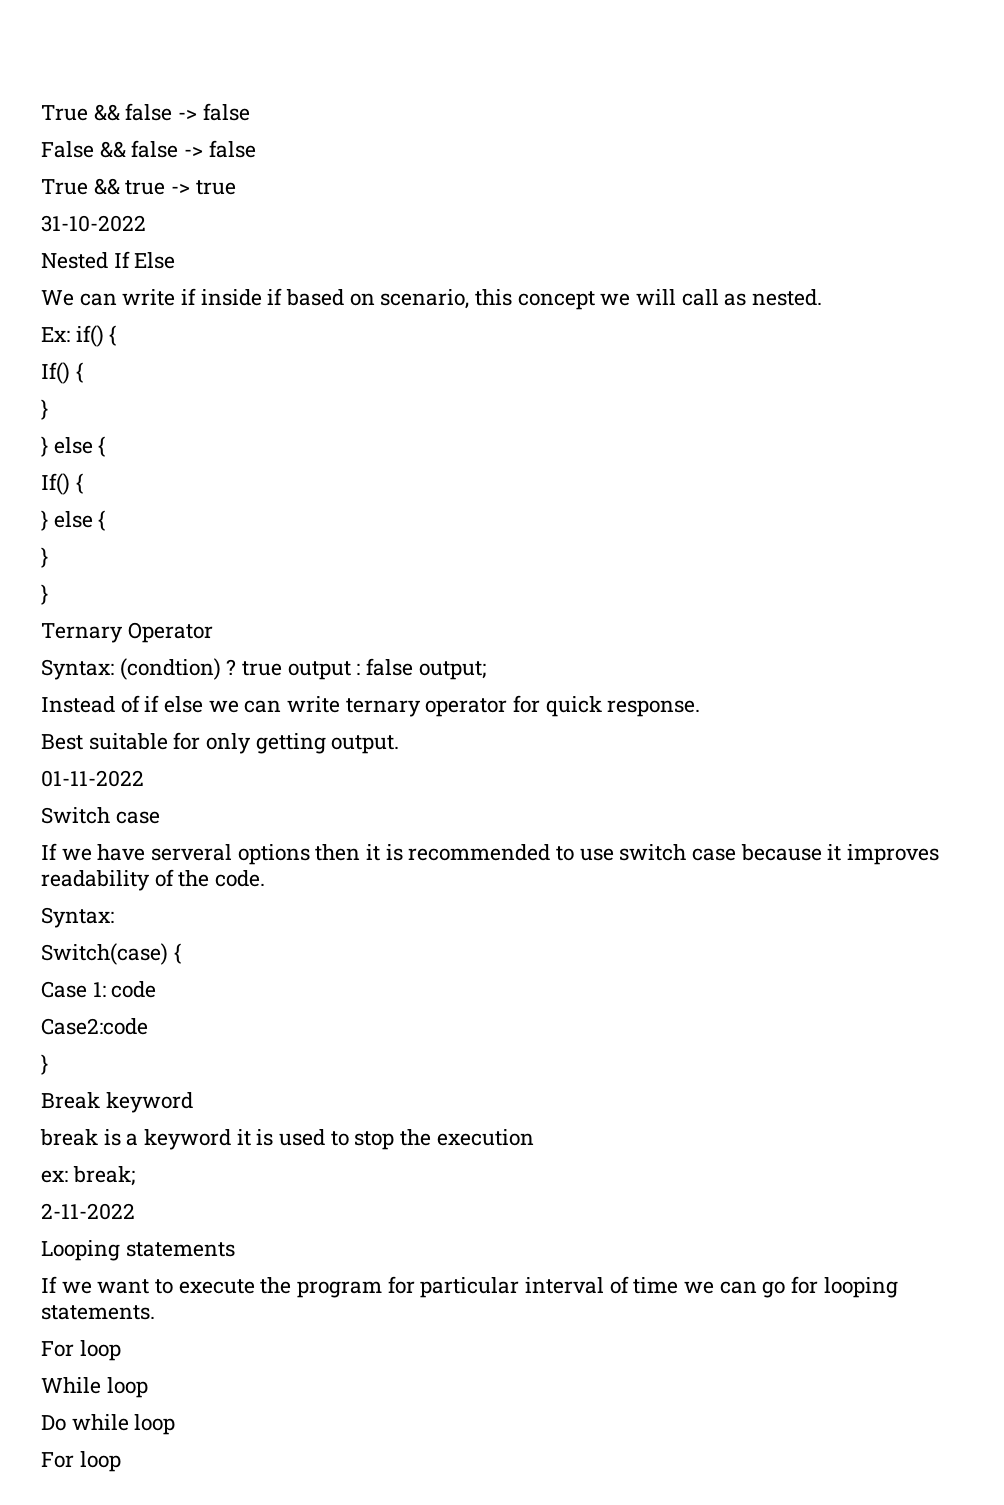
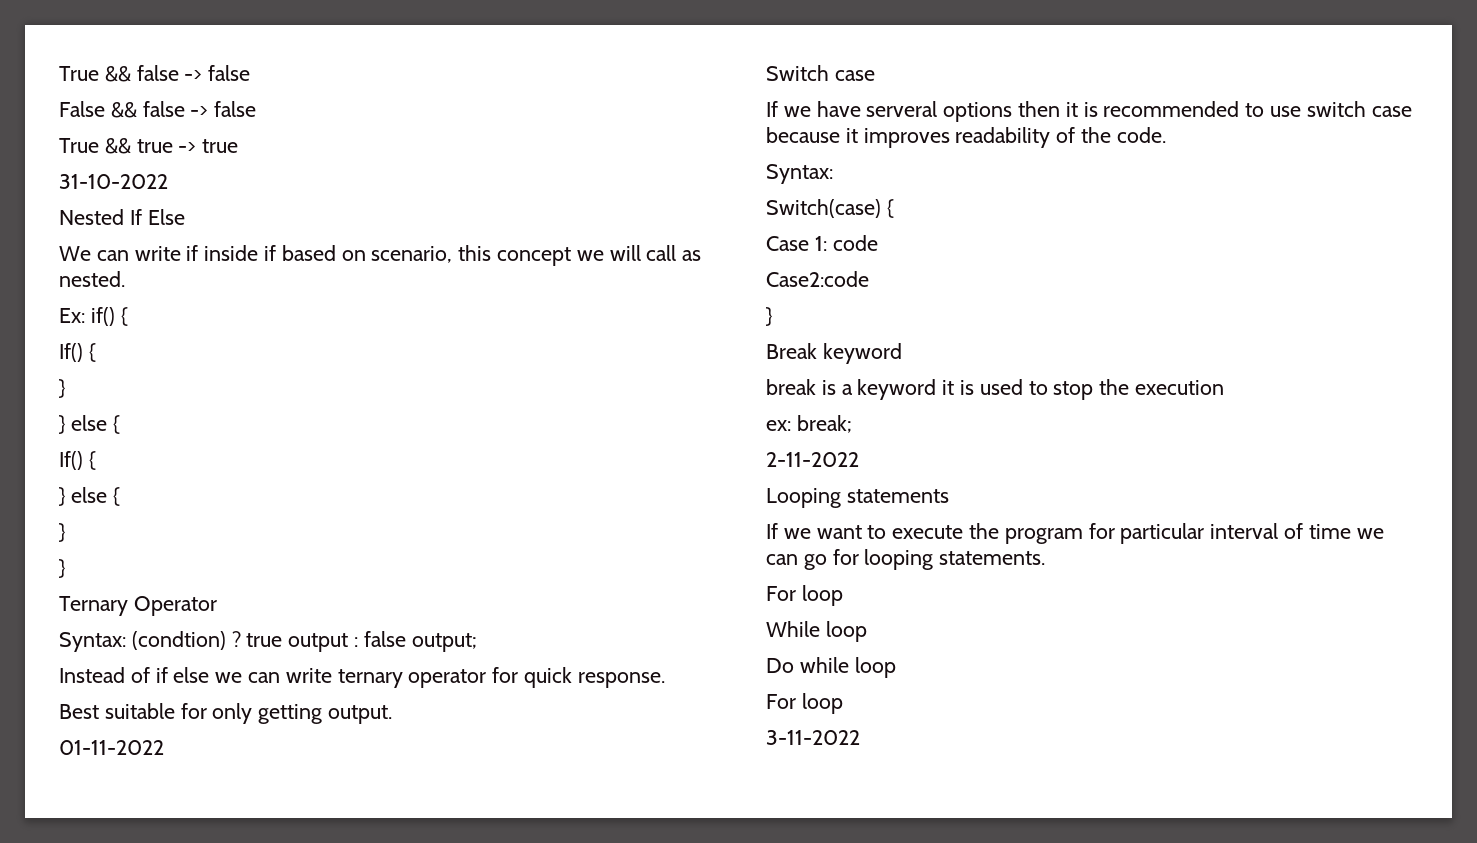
+ 3-11-2022

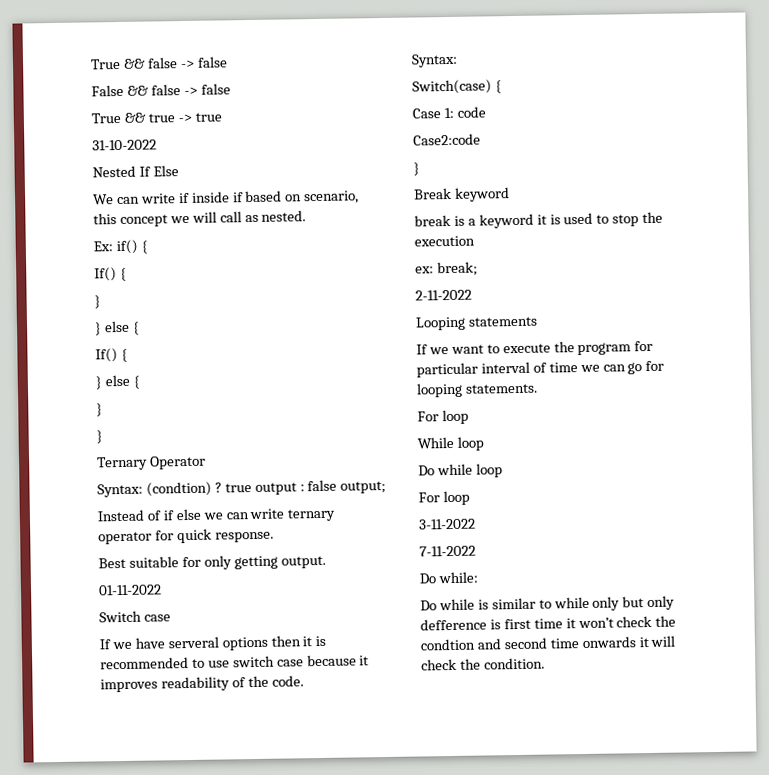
+ 7-11-2022
+ Do while:
+ Do while is similar to while only but only defference is first time it won’t check the condtion and second time onwards it will check the condition.

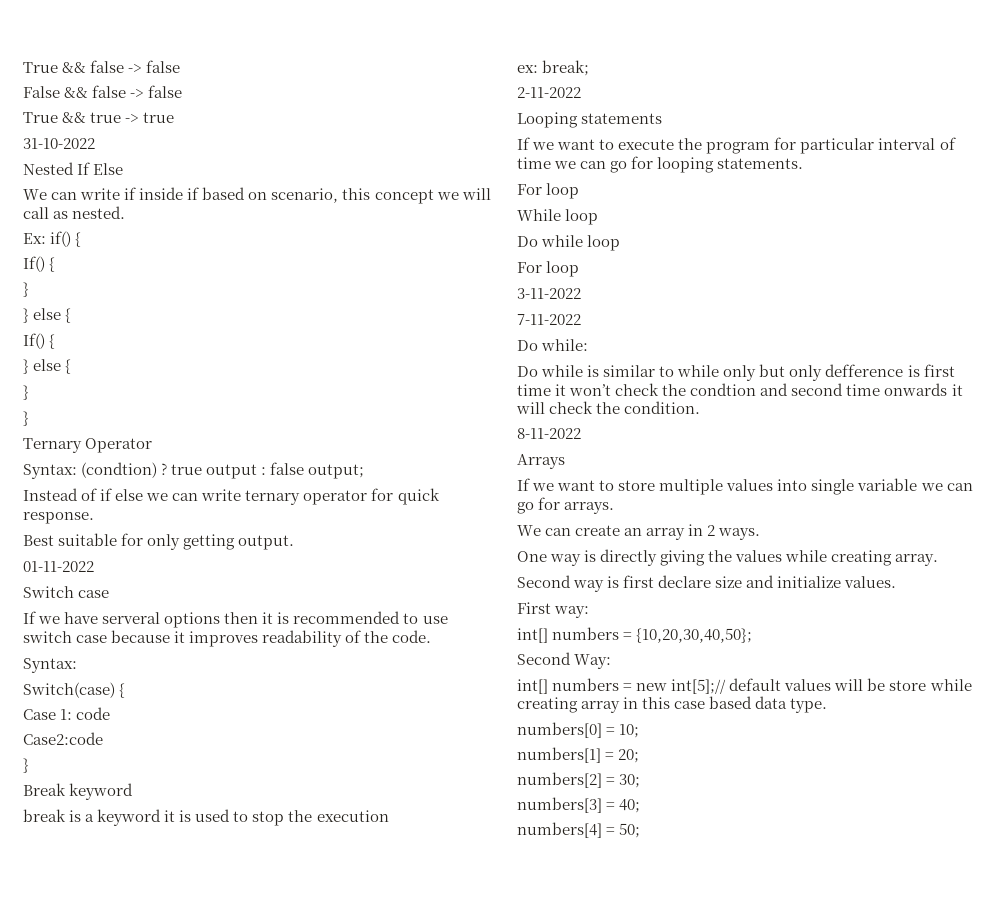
+ 8-11-2022
+ Arrays
+ If we want to store multiple values into single variable we can go for arrays.
+ We can create an array in 2 ways.
+ One way is directly giving the values while creating array.
+ Second way is first declare size and initialize values.
+ First way:
+ int[] numbers = {10,20,30,40,50};
+ Second Way:
+ int[] numbers = new int[5];// default values will be store while creating array in this case based data type.
+ numbers[0] = 10;
+ numbers[1] = 20;
+ numbers[2] = 30;
+ numbers[3] = 40;
+ numbers[4] = 50;

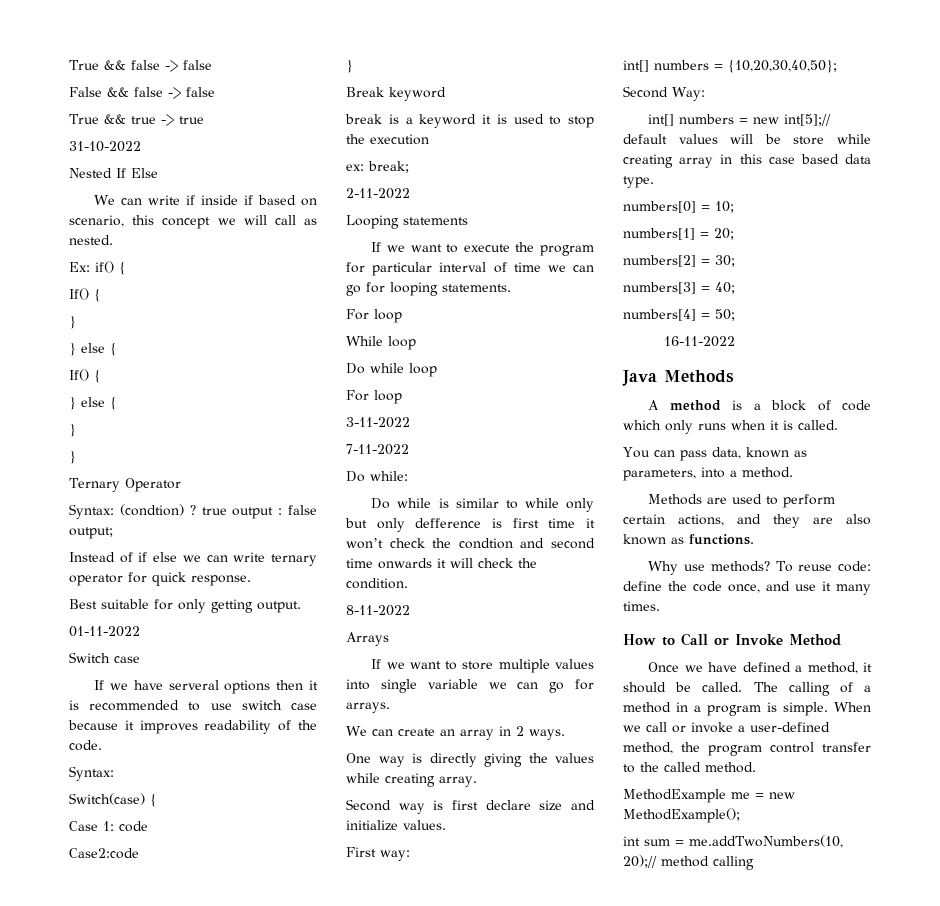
+ 16-11-2022
+ Java Methods
+ A method is a block of code which only runs when it is called.
+ You can pass data, known as parameters, into a method.
+ Methods are used to perform certain actions, and they are also known as functions.
+ Why use methods? To reuse code: define the code once, and use it many times.
+ How to Call or Invoke Method
+ Once we have defined a method, it should be called. The calling of a method in a program is simple. When we call or invoke a user-defined method, the program control transfer to the called method.
+ MethodExample me = new MethodExample();
+ int sum = me.addTwoNumbers(10, 20);// method calling

